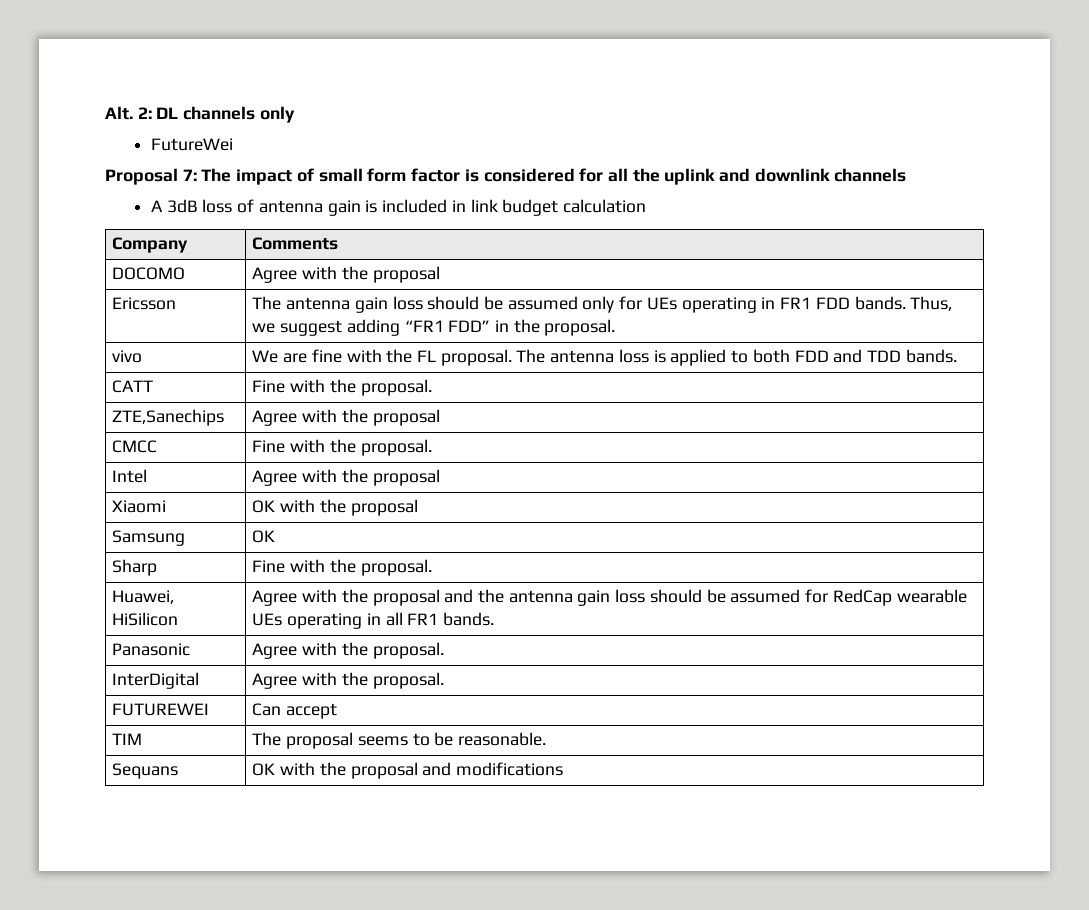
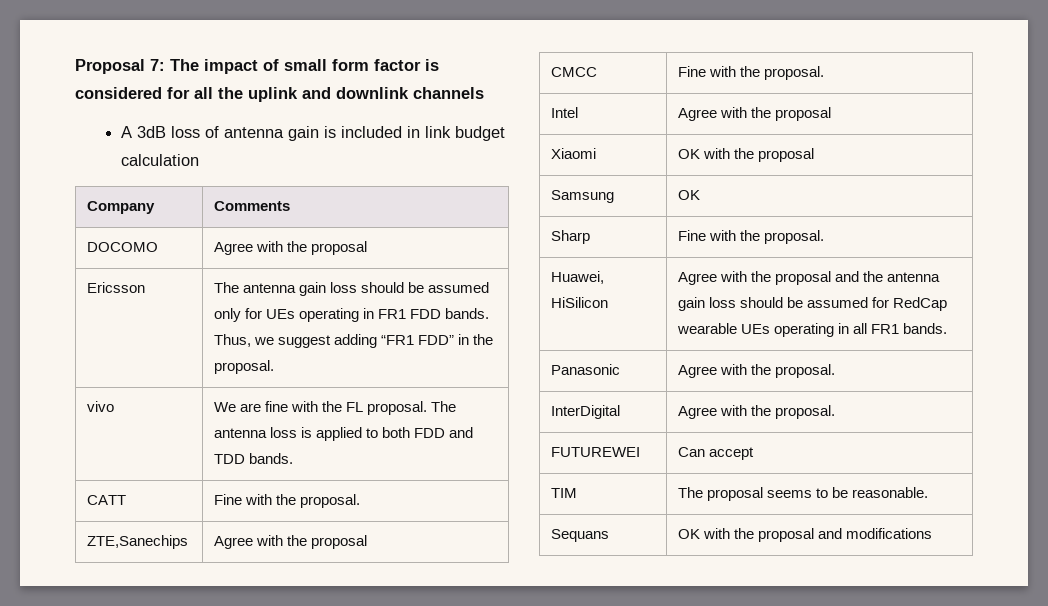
- Alt. 2: DL channels only
- FutureWei

